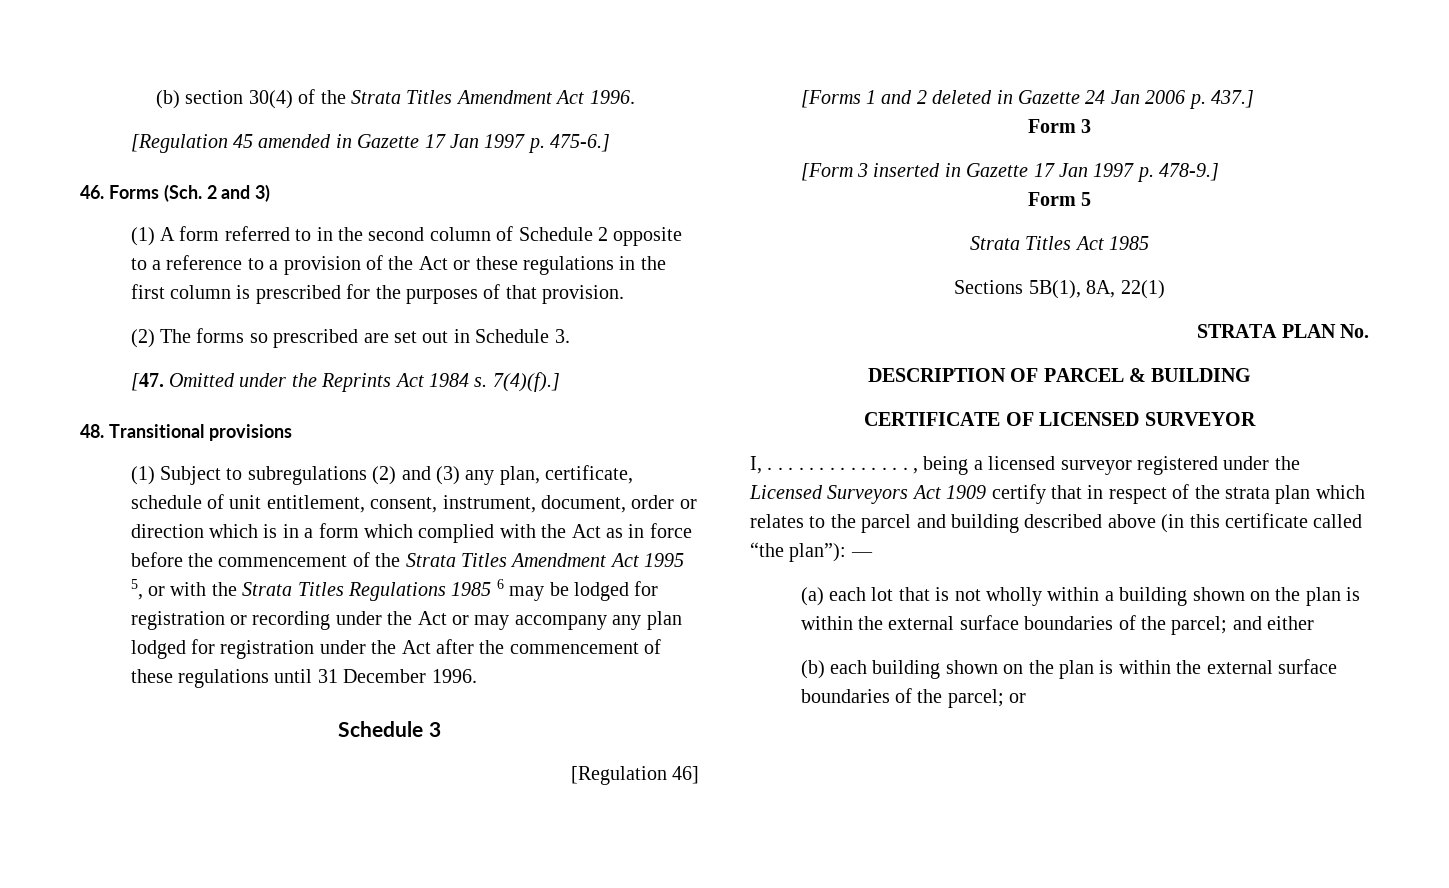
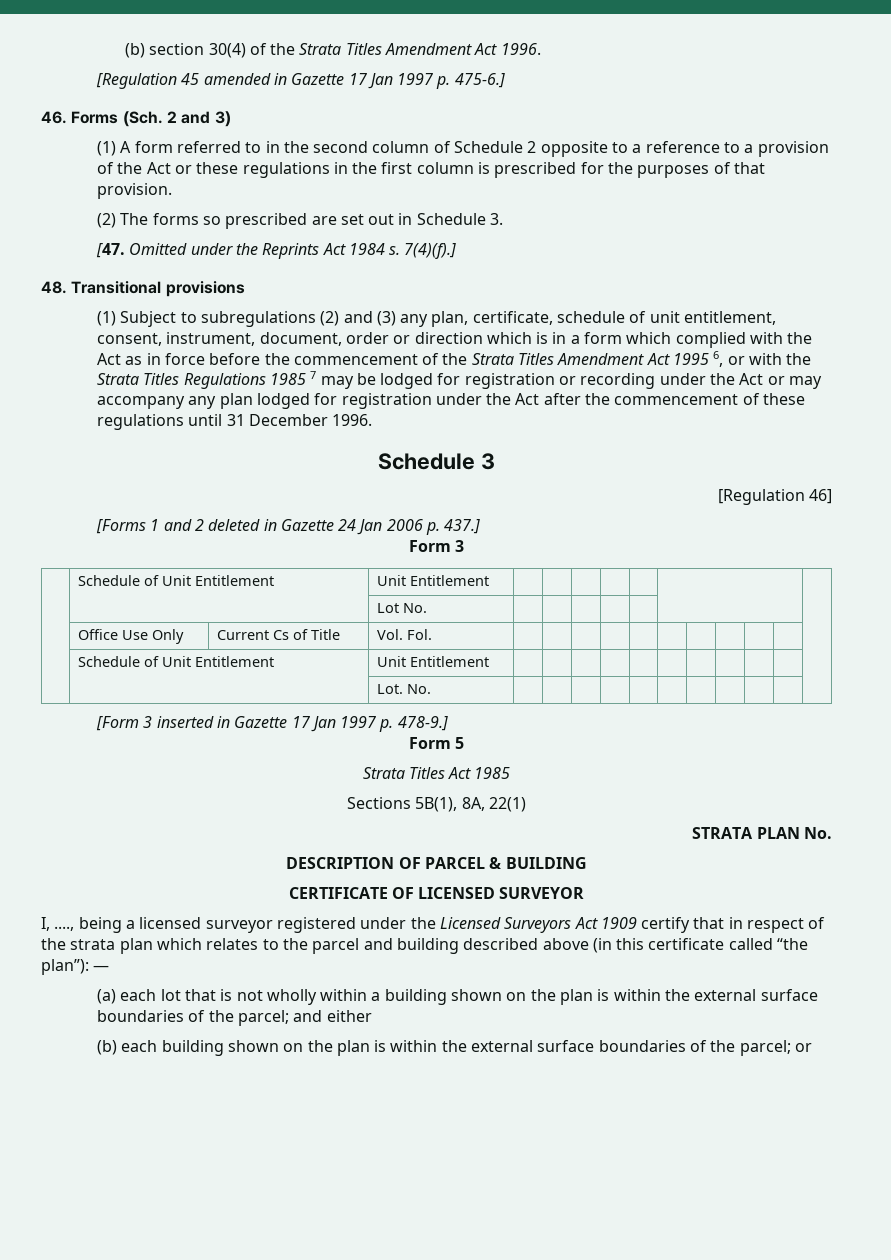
- (1) Subject to subregulations (2) and (3) any plan, certificate, schedule of unit entitlement, consent, instrument, document, order or direction which is in a form which complied with the Act as in force before the commencement of the Strata Titles Amendment Act 1995 5, or with the Strata Titles Regulations 1985 6 may be lodged for registration or recording under the Act or may accompany any plan lodged for registration under the Act after the commencement of these regulations until 31 December 1996.
+ (1) Subject to subregulations (2) and (3) any plan, certificate, schedule of unit entitlement, consent, instrument, document, order or direction which is in a form which complied with the Act as in force before the commencement of the Strata Titles Amendment Act 1995 6, or with the Strata Titles Regulations 1985 7 may be lodged for registration or recording under the Act or may accompany any plan lodged for registration under the Act after the commencement of these regulations until 31 December 1996.
  Form 3
+ | Schedule of Unit Entitlement | Unit Entitlement | | | | | | |
+ | | Lot No. | | | | | | |
+ | Office Use Only | Current Cs of Title | Vol. Fol. | | | | | | | | | | |
+ | Schedule of Unit Entitlement | Unit Entitlement | | | | | | | | | | |
+ | | Lot. No. | | | | | | | | | | |
- I, . . . . . . . . . . . . . . , being a licensed surveyor registered under the Licensed Surveyors Act 1909 certify that in respect of the strata plan which relates to the parcel and building described above (in this certificate called “the plan”): —
+ I, ...., being a licensed surveyor registered under the Licensed Surveyors Act 1909 certify that in respect of the strata plan which relates to the parcel and building described above (in this certificate called “the plan”): —

